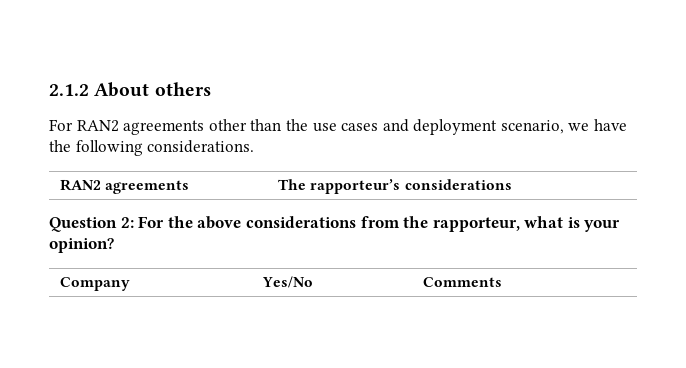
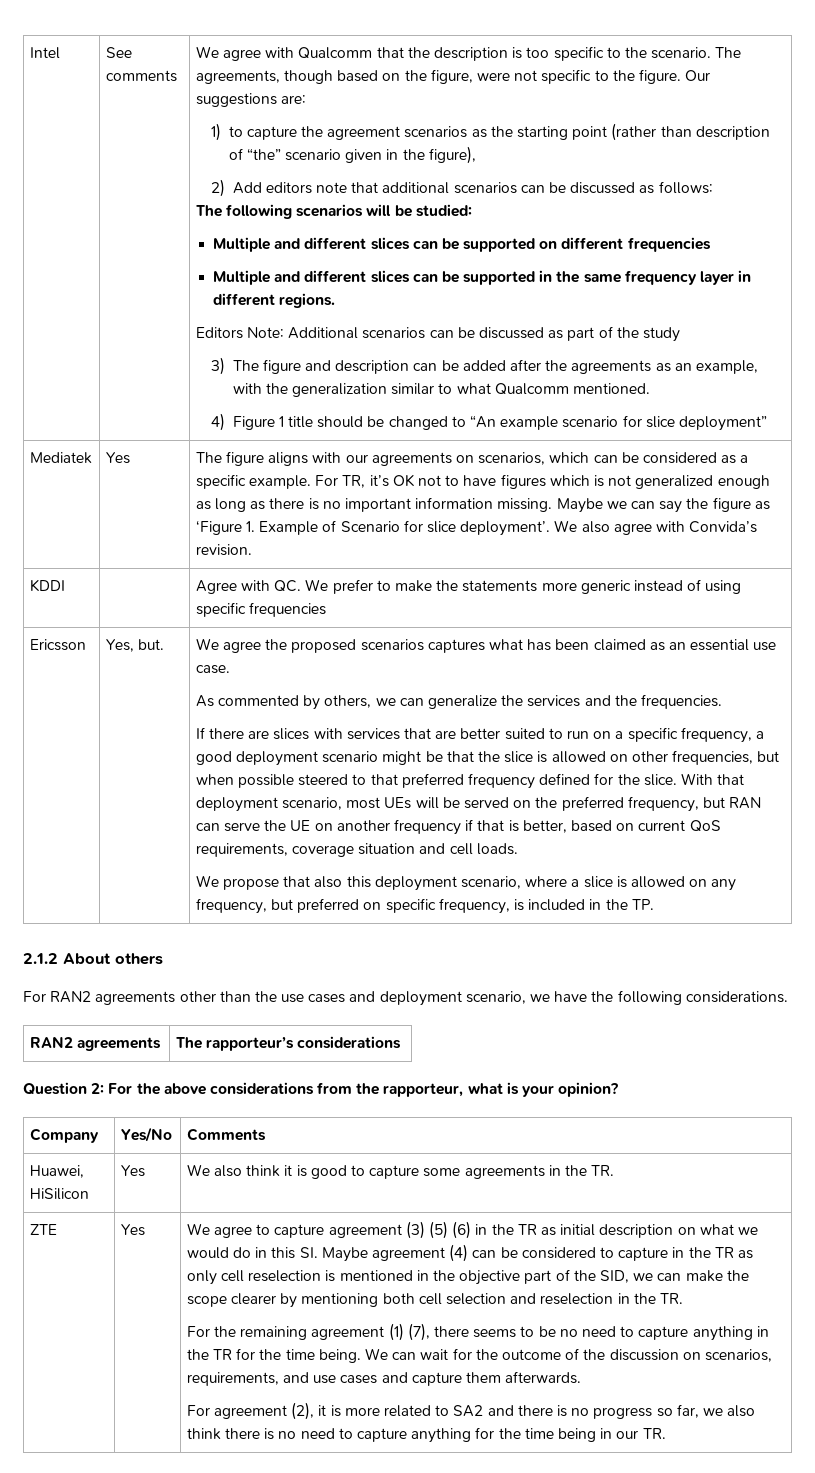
+ Intel | See comments | We agree with Qualcomm that the description is too specific to the scenario. The agreements, though based on the figure, were not specific to the figure. Our suggestions are:
+ 1) to capture the agreement scenarios as the starting point (rather than description of “the” scenario given in the figure),
+ 2) Add editors note that additional scenarios can be discussed as follows:
+ The following scenarios will be studied:
+ Multiple and different slices can be supported on different frequencies
+ Multiple and different slices can be supported in the same frequency layer in different regions.
+ Editors Note: Additional scenarios can be discussed as part of the study
+ 3) The figure and description can be added after the agreements as an example, with the generalization similar to what Qualcomm mentioned.
+ 4) Figure 1 title should be changed to “An example scenario for slice deployment”
+ Mediatek | Yes | The figure aligns with our agreements on scenarios, which can be considered as a specific example. For TR, it’s OK not to have figures which is not generalized enough as long as there is no important information missing. Maybe we can say the figure as ‘Figure 1. Example of Scenario for slice deployment’. We also agree with Convida’s revision.
+ KDDI | | Agree with QC. We prefer to make the statements more generic instead of using specific frequencies
+ Ericsson | Yes, but. | We agree the proposed scenarios captures what has been claimed as an essential use case.
+ As commented by others, we can generalize the services and the frequencies.
+ If there are slices with services that are better suited to run on a specific frequency, a good deployment scenario might be that the slice is allowed on other frequencies, but when possible steered to that preferred frequency defined for the slice. With that deployment scenario, most UEs will be served on the preferred frequency, but RAN can serve the UE on another frequency if that is better, based on current QoS requirements, coverage situation and cell loads.
+ We propose that also this deployment scenario, where a slice is allowed on any frequency, but preferred on specific frequency, is included in the TP.
+ Huawei, HiSilicon | Yes | We also think it is good to capture some agreements in the TR.
+ ZTE | Yes | We agree to capture agreement (3) (5) (6) in the TR as initial description on what we would do in this SI. Maybe agreement (4) can be considered to capture in the TR as only cell reselection is mentioned in the objective part of the SID, we can make the scope clearer by mentioning both cell selection and reselection in the TR.
+ For the remaining agreement (1) (7), there seems to be no need to capture anything in the TR for the time being. We can wait for the outcome of the discussion on scenarios, requirements, and use cases and capture them afterwards.
+ For agreement (2), it is more related to SA2 and there is no progress so far, we also think there is no need to capture anything for the time being in our TR.

